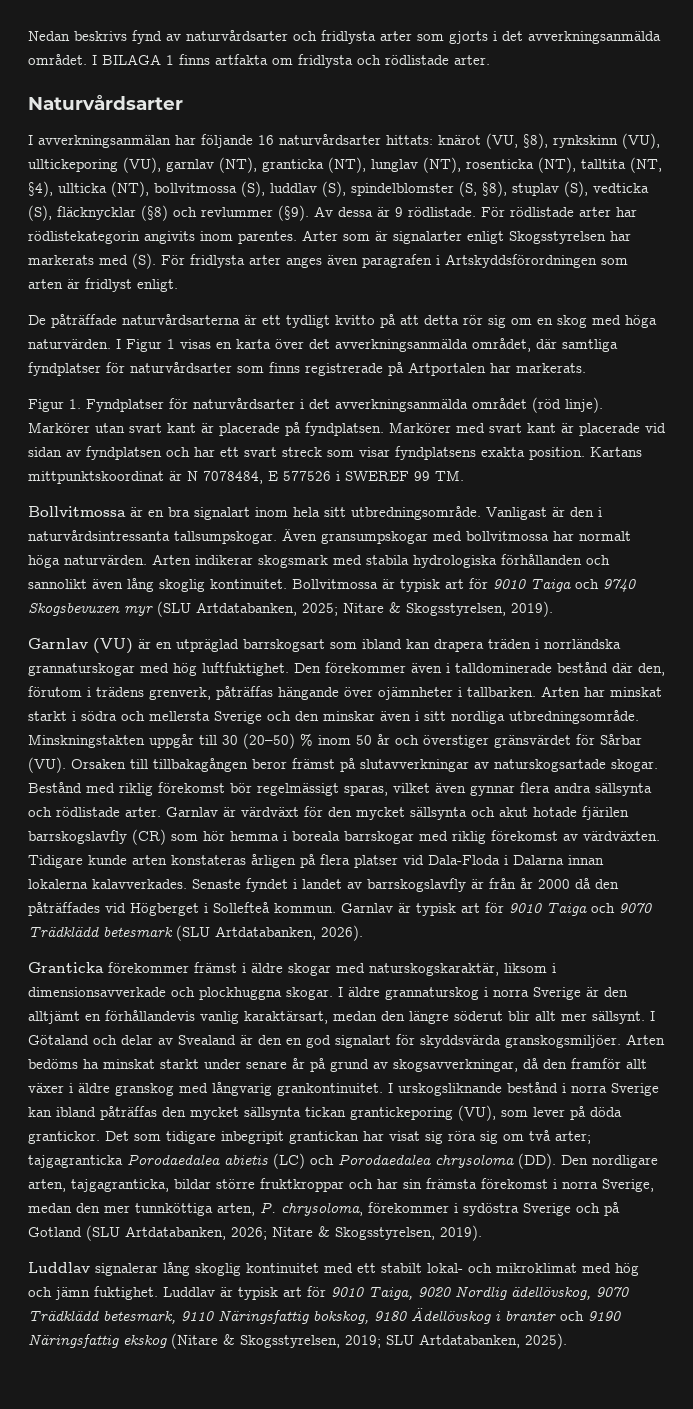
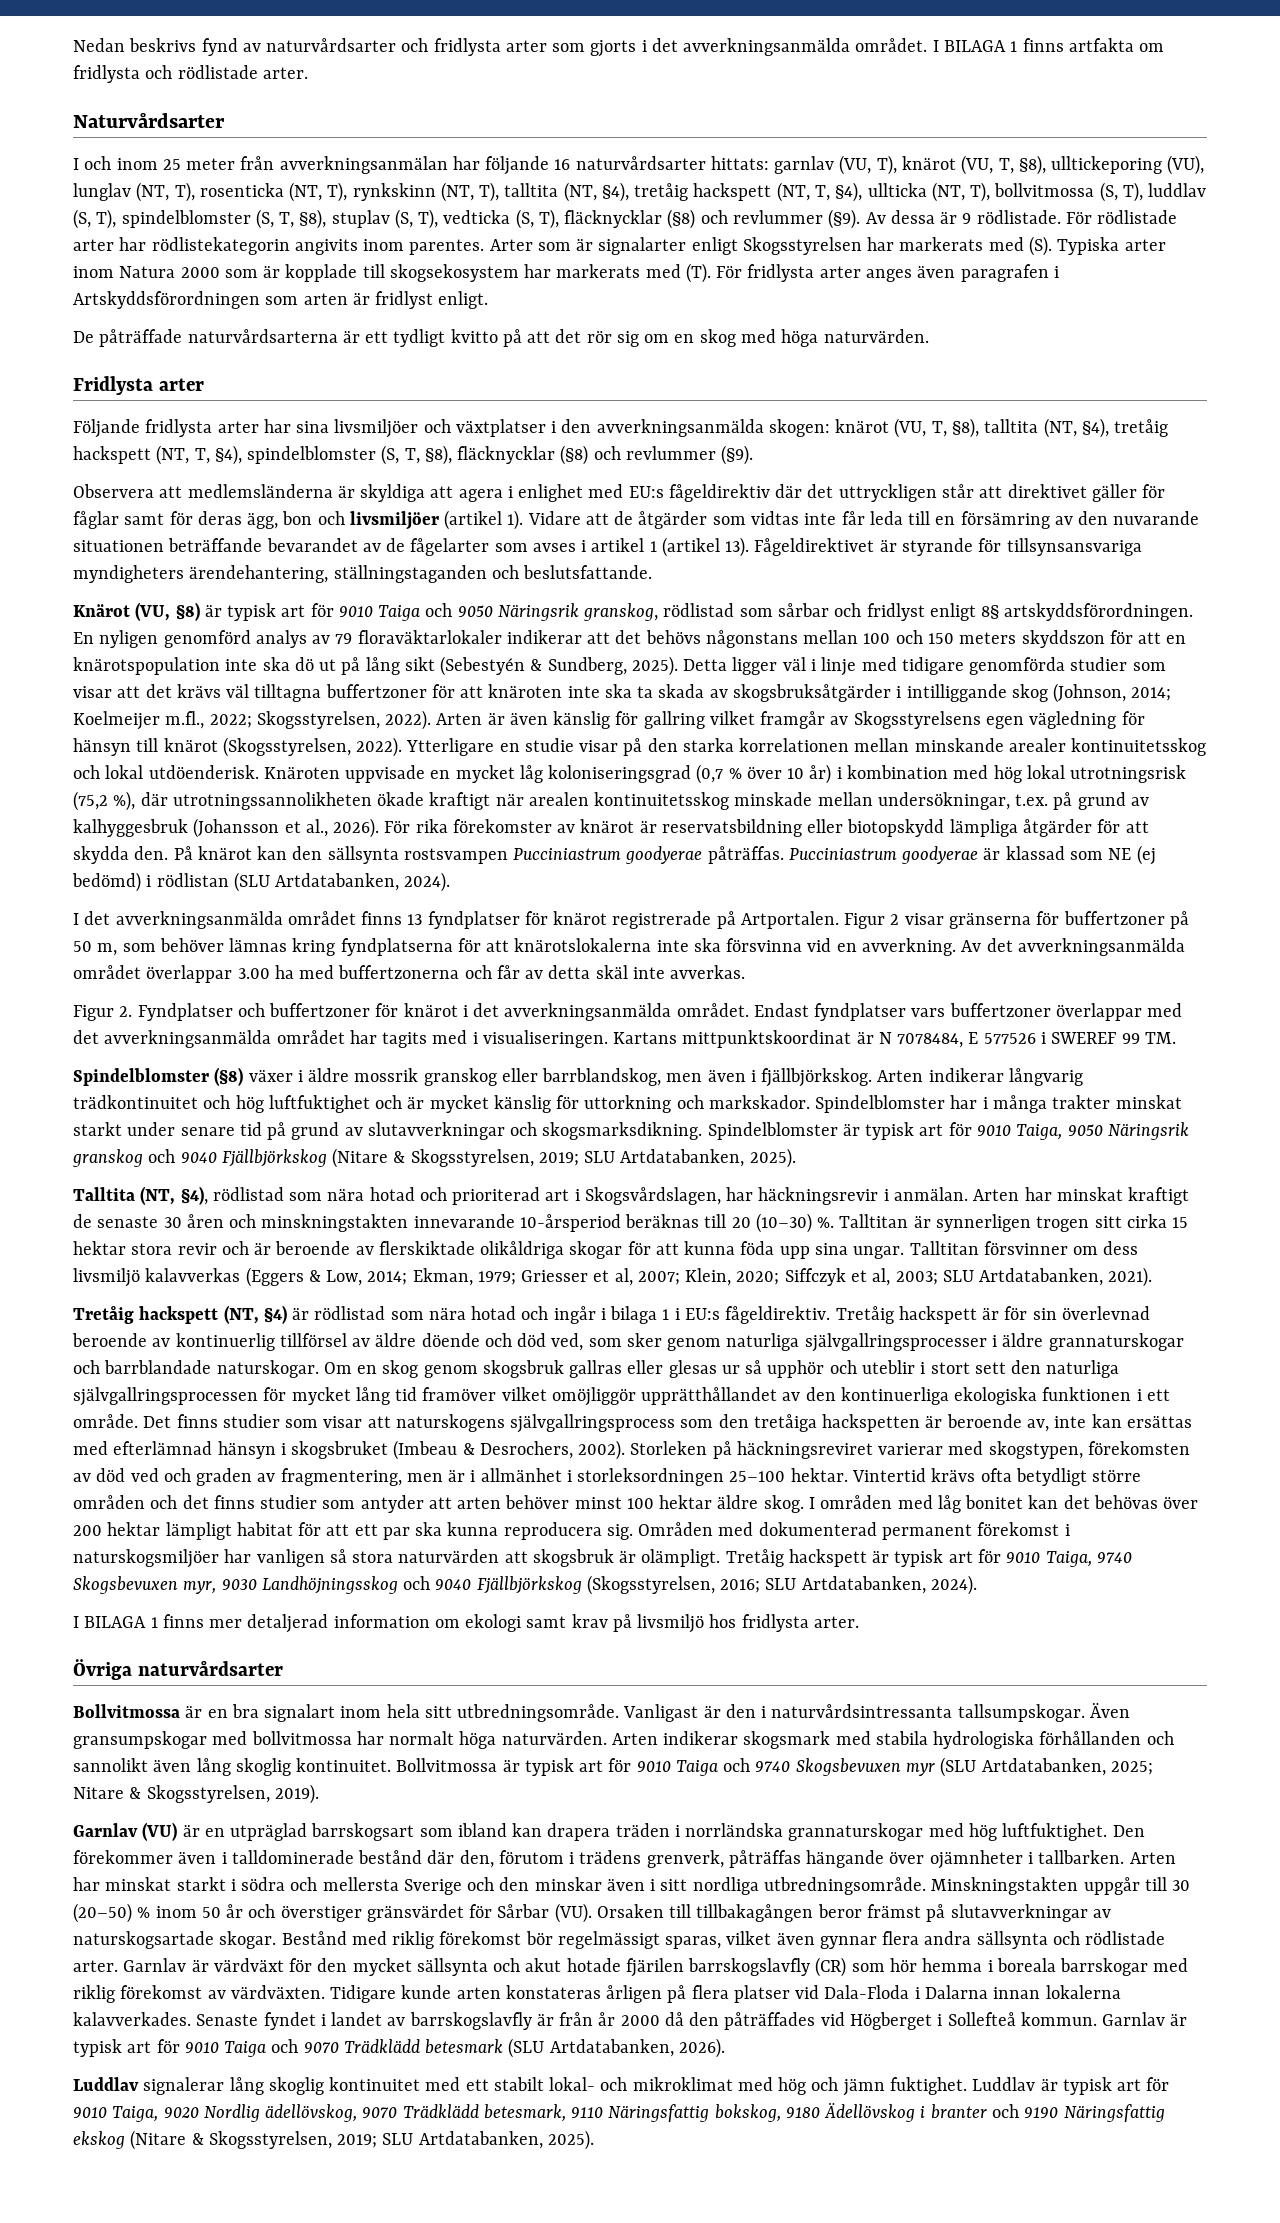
- I avverkningsanmälan har följande 16 naturvårdsarter hittats: knärot (VU, §8), rynkskinn (VU), ulltickeporing (VU), garnlav (NT), granticka (NT), lunglav (NT), rosenticka (NT), talltita (NT, §4), ullticka (NT), bollvitmossa (S), luddlav (S), spindelblomster (S, §8), stuplav (S), vedticka (S), fläcknycklar (§8) och revlummer (§9).
+ I och inom 25 meter från avverkningsanmälan har följande 16 naturvårdsarter hittats: garnlav (VU, T), knärot (VU, T, §8), ulltickeporing (VU), lunglav (NT, T), rosenticka (NT, T), rynkskinn (NT, T), talltita (NT, §4), tretåig hackspett (NT, T, §4), ullticka (NT, T), bollvitmossa (S, T), luddlav (S, T), spindelblomster (S, T, §8), stuplav (S, T), vedticka (S, T), fläcknycklar (§8) och revlummer (§9).
- Arter som är signalarter enligt Skogsstyrelsen har markerats med (S). För fridlysta arter anges även paragrafen i Artskyddsförordningen som arten är fridlyst enligt.
+ Arter som är signalarter enligt Skogsstyrelsen har markerats med (S). Typiska arter inom Natura 2000 som är kopplade till skogsekosystem har markerats med (T). För fridlysta arter anges även paragrafen i Artskyddsförordningen som arten är fridlyst enligt.
- De påträffade naturvårdsarterna är ett tydligt kvitto på att detta rör sig om en skog med höga naturvärden. I Figur 1 visas en karta över det avverkningsanmälda området, där samtliga fyndplatser för naturvårdsarter som finns registrerade på Artportalen har markerats.
- Figur 1. Fyndplatser för naturvårdsarter i det avverkningsanmälda området (röd linje). Markörer utan svart kant är placerade på fyndplatsen. Markörer med svart kant är placerade vid sidan av fyndplatsen och har ett svart streck som visar fyndplatsens exakta position.
+ De påträffade naturvårdsarterna är ett tydligt kvitto på att det rör sig om en skog med höga naturvärden.
+ Fridlysta arter
+ Följande fridlysta arter har sina livsmiljöer och växtplatser i den avverkningsanmälda skogen: knärot (VU, T, §8), talltita (NT, §4), tretåig hackspett (NT, T, §4), spindelblomster (S, T, §8), fläcknycklar (§8) och revlummer (§9).
+ Observera att medlemsländerna är skyldiga att agera i enlighet med EU:s fågeldirektiv där det uttryckligen står att direktivet gäller för fåglar samt för deras ägg, bon och livsmiljöer (artikel 1). Vidare att de åtgärder som vidtas inte får leda till en försämring av den nuvarande situationen beträffande bevarandet av de fågelarter som avses i artikel 1 (artikel 13). Fågeldirektivet är styrande för tillsynsansvariga myndigheters ärendehantering, ställningstaganden och beslutsfattande.
+ Knärot (VU, §8) är typisk art för 9010 Taiga och 9050 Näringsrik granskog, rödlistad som sårbar och fridlyst enligt 8§ artskyddsförordningen. En nyligen genomförd analys av 79 floraväktarlokaler indikerar att det behövs någonstans mellan 100 och 150 meters skyddszon för att en knärotspopulation inte ska dö ut på lång sikt (Sebestyén & Sundberg, 2025). Detta ligger väl i linje med tidigare genomförda studier som visar att det krävs väl tilltagna buffertzoner för att knäroten inte ska ta skada av skogsbruksåtgärder i intilliggande skog (Johnson, 2014; Koelmeijer m.fl., 2022; Skogsstyrelsen, 2022). Arten är även känslig för gallring vilket framgår av Skogsstyrelsens egen vägledning för hänsyn till knärot (Skogsstyrelsen, 2022). Ytterligare en studie visar på den starka korrelationen mellan minskande arealer kontinuitetsskog och lokal utdöenderisk. Knäroten uppvisade en mycket låg koloniseringsgrad (0,7 % över 10 år) i kombination med hög lokal utrotningsrisk (75,2 %), där utrotningssannolikheten ökade kraftigt när arealen kontinuitetsskog minskade mellan undersökningar, t.ex. på grund av kalhyggesbruk (Johansson et al., 2026). För rika förekomster av knärot är reservatsbildning eller biotopskydd lämpliga åtgärder för att skydda den. På knärot kan den sällsynta rostsvampen Pucciniastrum goodyerae påträffas. Pucciniastrum goodyerae är klassad som NE (ej bedömd) i rödlistan (SLU Artdatabanken, 2024).
+ I det avverkningsanmälda området finns 13 fyndplatser för knärot registrerade på Artportalen. Figur 2 visar gränserna för buffertzoner på 50 m, som behöver lämnas kring fyndplatserna för att knärotslokalerna inte ska försvinna vid en avverkning. Av det avverkningsanmälda området överlappar 3.00 ha med buffertzonerna och får av detta skäl inte avverkas.
+ Figur 2. Fyndplatser och buffertzoner för knärot i det avverkningsanmälda området. Endast fyndplatser vars buffertzoner överlappar med det avverkningsanmälda området har tagits med i visualiseringen.
+ Spindelblomster (§8) växer i äldre mossrik granskog eller barrblandskog, men även i fjällbjörkskog. Arten indikerar långvarig trädkontinuitet och hög luftfuktighet och är mycket känslig för uttorkning och markskador. Spindelblomster har i många trakter minskat starkt under senare tid på grund av slutavverkningar och skogsmarksdikning. Spindelblomster är typisk art för 9010 Taiga, 9050 Näringsrik granskog och 9040 Fjällbjörkskog (Nitare & Skogsstyrelsen, 2019; SLU Artdatabanken, 2025).
+ Talltita (NT, §4), rödlistad som nära hotad och prioriterad art i Skogsvårdslagen, har häckningsrevir i anmälan. Arten har minskat kraftigt de senaste 30 åren och minskningstakten innevarande 10-årsperiod beräknas till 20 (10–30) %. Talltitan är synnerligen trogen sitt cirka 15 hektar stora revir och är beroende av flerskiktade olikåldriga skogar för att kunna föda upp sina ungar. Talltitan försvinner om dess livsmiljö kalavverkas (Eggers & Low, 2014; Ekman, 1979; Griesser et al, 2007; Klein, 2020; Siffczyk et al, 2003; SLU Artdatabanken, 2021).
+ Tretåig hackspett (NT, §4) är rödlistad som nära hotad och ingår i bilaga 1 i EU:s fågeldirektiv. Tretåig hackspett är för sin överlevnad beroende av kontinuerlig tillförsel av äldre döende och död ved, som sker genom naturliga självgallringsprocesser i äldre grannaturskogar och barrblandade naturskogar. Om en skog genom skogsbruk gallras eller glesas ur så upphör och uteblir i stort sett den naturliga självgallringsprocessen för mycket lång tid framöver vilket omöjliggör upprätthållandet av den kontinuerliga ekologiska funktionen i ett område. Det finns studier som visar att naturskogens självgallringsprocess som den tretåiga hackspetten är beroende av, inte kan ersättas med efterlämnad hänsyn i skogsbruket (Imbeau & Desrochers, 2002). Storleken på häckningsreviret varierar med skogstypen, förekomsten av död ved och graden av fragmentering, men är i allmänhet i storleksordningen 25–100 hektar. Vintertid krävs ofta betydligt större områden och det finns studier som antyder att arten behöver minst 100 hektar äldre skog. I områden med låg bonitet kan det behövas över 200 hektar lämpligt habitat för att ett par ska kunna reproducera sig. Områden med dokumenterad permanent förekomst i naturskogsmiljöer har vanligen så stora naturvärden att skogsbruk är olämpligt. Tretåig hackspett är typisk art för 9010 Taiga, 9740 Skogsbevuxen myr, 9030 Landhöjningsskog och 9040 Fjällbjörkskog (Skogsstyrelsen, 2016; SLU Artdatabanken, 2024).
+ I BILAGA 1 finns mer detaljerad information om ekologi samt krav på livsmiljö hos fridlysta arter.
+ Övriga naturvårdsarter
- Granticka förekommer främst i äldre skogar med naturskogskaraktär, liksom i dimensionsavverkade och plockhuggna skogar. I äldre grannaturskog i norra Sverige är den alltjämt en förhållandevis vanlig karaktärsart, medan den längre söderut blir allt mer sällsynt. I Götaland och delar av Svealand är den en god signalart för skyddsvärda granskogsmiljöer. Arten bedöms ha minskat starkt under senare år på grund av skogsavverkningar, då den framför allt växer i äldre granskog med långvarig grankontinuitet. I urskogsliknande bestånd i norra Sverige kan ibland påträffas den mycket sällsynta tickan grantickeporing (VU), som lever på döda grantickor. Det som tidigare inbegripit grantickan har visat sig röra sig om två arter; tajgagranticka Porodaedalea abietis (LC) och Porodaedalea chrysoloma (DD). Den nordligare arten, tajgagranticka, bildar större fruktkroppar och har sin främsta förekomst i norra Sverige, medan den mer tunnköttiga arten, P. chrysoloma, förekommer i sydöstra Sverige och på Gotland (SLU Artdatabanken, 2026; Nitare & Skogsstyrelsen, 2019).

